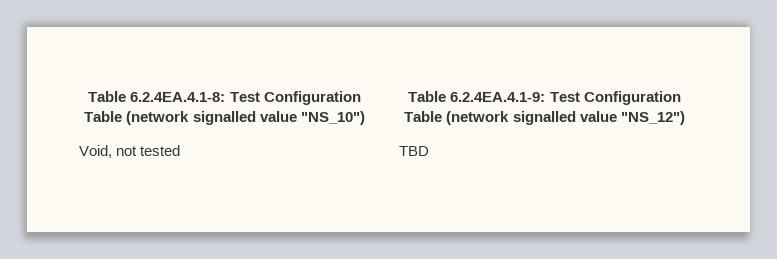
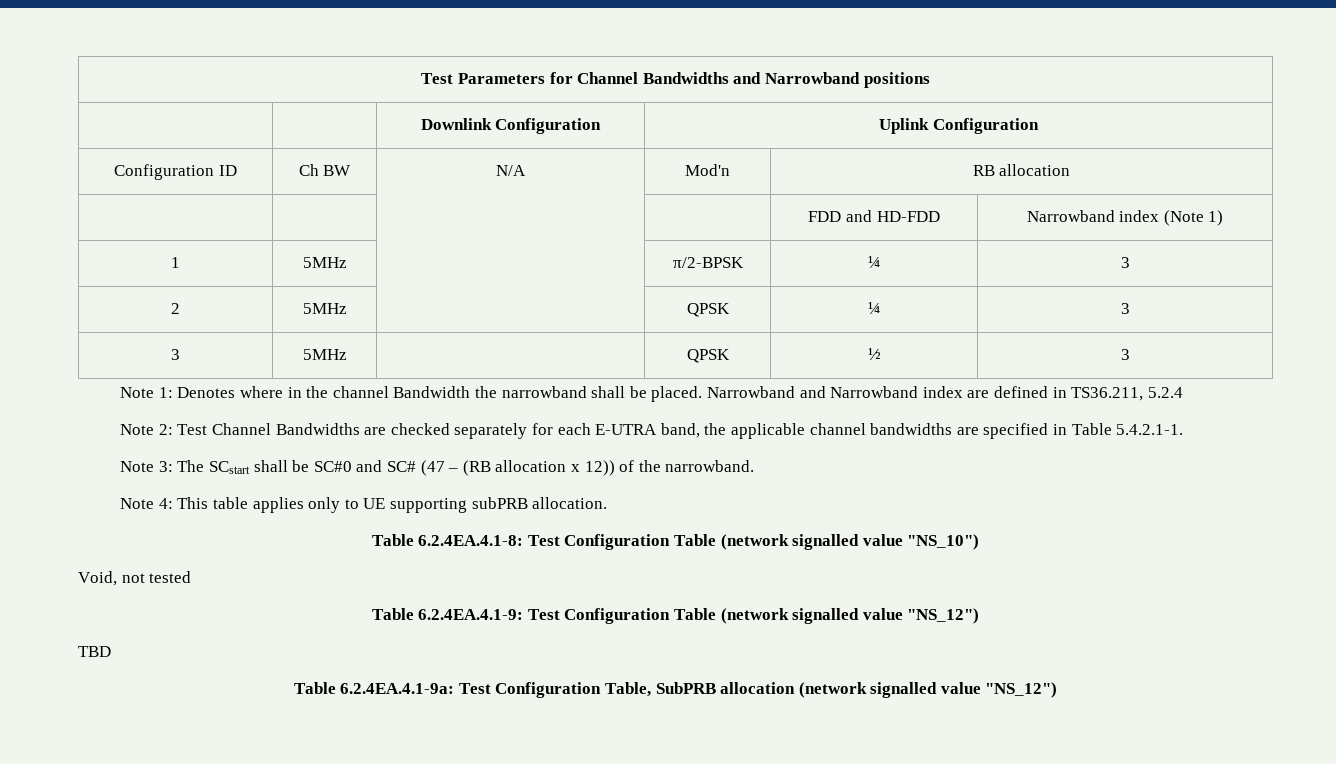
+ Test Parameters for Channel Bandwidths and Narrowband positions
+ | | Downlink Configuration | Uplink Configuration
+ Configuration ID | Ch BW | N/A | Mod'n | RB allocation
+ | | | | FDD and HD-FDD | Narrowband index (Note 1)
+ 1 | 5MHz | | π/2-BPSK | ¼ | 3
+ 2 | 5MHz | | QPSK | ¼ | 3
+ 3 | 5MHz | | QPSK | ½ | 3
+ Note 1: Denotes where in the channel Bandwidth the narrowband shall be placed. Narrowband and Narrowband index are defined in TS36.211, 5.2.4
+ Note 2: Test Channel Bandwidths are checked separately for each E-UTRA band, the applicable channel bandwidths are specified in Table 5.4.2.1-1.
+ Note 3: The SCstart shall be SC#0 and SC# (47 – (RB allocation x 12)) of the narrowband.
+ Note 4: This table applies only to UE supporting subPRB allocation.
+ Table 6.2.4EA.4.1-9a: Test Configuration Table, SubPRB allocation (network signalled value "NS_12")

